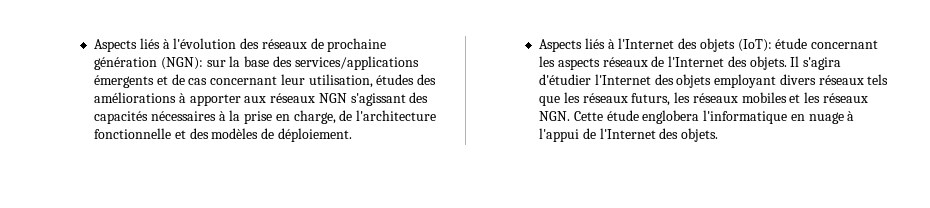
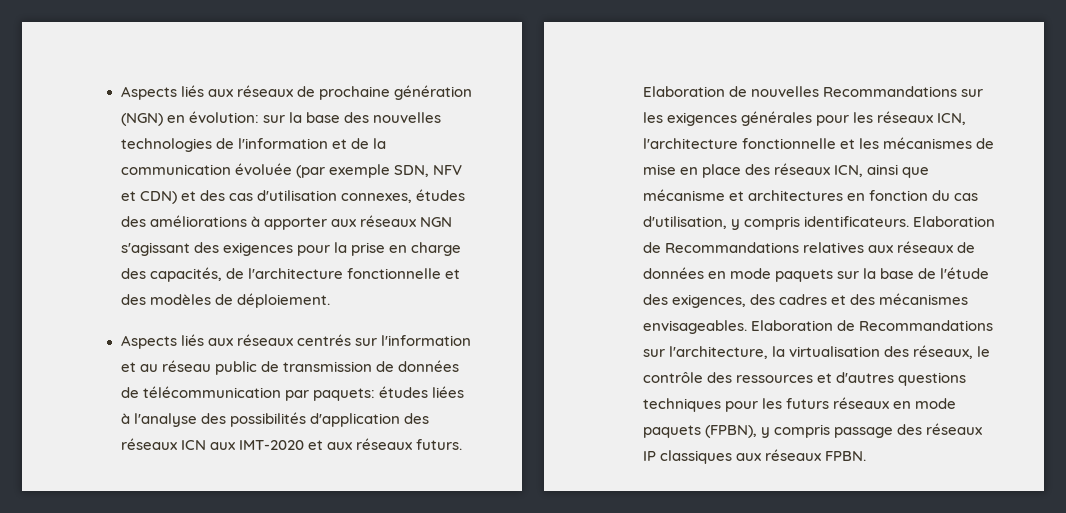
- Aspects liés à l'évolution des réseaux de prochaine génération (NGN): sur la base des services/applications émergents et de cas concernant leur utilisation, études des améliorations à apporter aux réseaux NGN s'agissant des capacités nécessaires à la prise en charge, de l'architecture fonctionnelle et des modèles de déploiement.
+ Aspects liés aux réseaux de prochaine génération (NGN) en évolution: sur la base des nouvelles technologies de l'information et de la communication évoluée (par exemple SDN, NFV et CDN) et des cas d'utilisation connexes, études des améliorations à apporter aux réseaux NGN s'agissant des exigences pour la prise en charge des capacités, de l'architecture fonctionnelle et des modèles de déploiement.
- Aspects liés à l'Internet des objets (IoT): étude concernant les aspects réseaux de l'Internet des objets. Il s'agira d'étudier l'Internet des objets employant divers réseaux tels que les réseaux futurs, les réseaux mobiles et les réseaux NGN. Cette étude englobera l'informatique en nuage à l'appui de l'Internet des objets.
+ Aspects liés aux réseaux centrés sur l'information et au réseau public de transmission de données de télécommunication par paquets: études liées à l'analyse des possibilités d'application des réseaux ICN aux IMT-2020 et aux réseaux futurs. Elaboration de nouvelles Recommandations sur les exigences générales pour les réseaux ICN, l'architecture fonctionnelle et les mécanismes de mise en place des réseaux ICN, ainsi que mécanisme et architectures en fonction du cas d'utilisation, y compris identificateurs. Elaboration de Recommandations relatives aux réseaux de données en mode paquets sur la base de l'étude des exigences, des cadres et des mécanismes envisageables. Elaboration de Recommandations sur l'architecture, la virtualisation des réseaux, le contrôle des ressources et d'autres questions techniques pour les futurs réseaux en mode paquets (FPBN), y compris passage des réseaux IP classiques aux réseaux FPBN.

